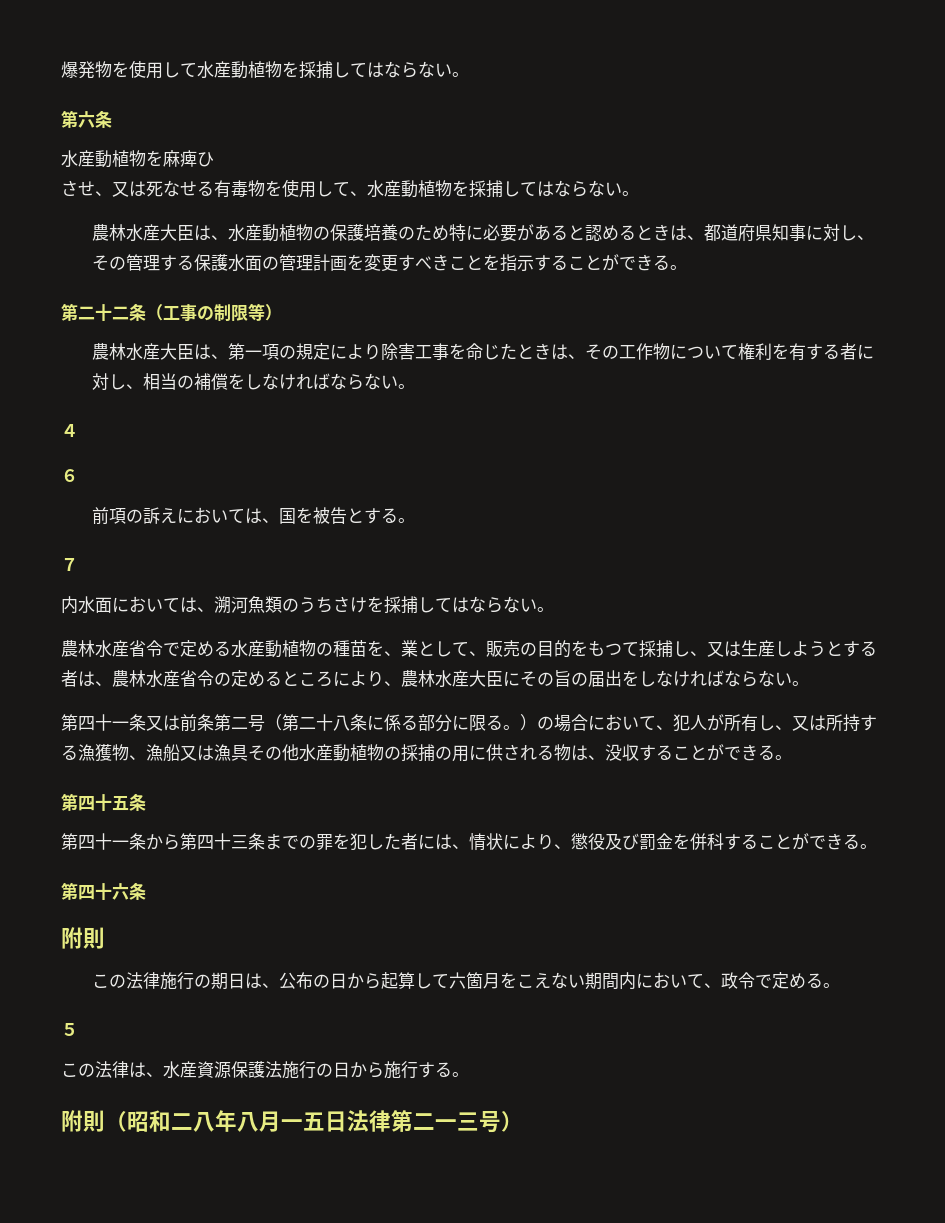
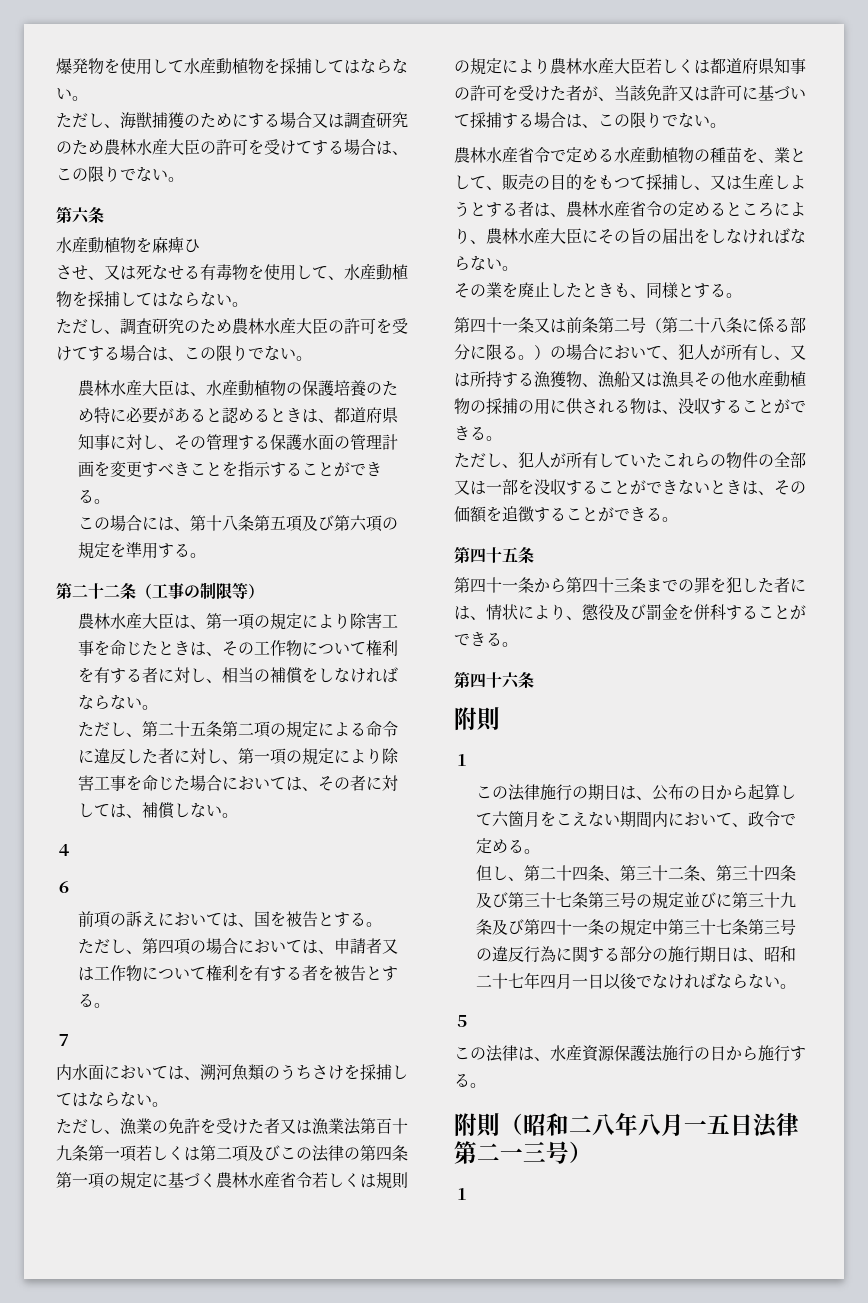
+ ただし、海獣捕獲のためにする場合又は調査研究のため農林水産大臣の許可を受けてする場合は、この限りでない。
+ ただし、調査研究のため農林水産大臣の許可を受けてする場合は、この限りでない。
+ この場合には、第十八条第五項及び第六項の規定を準用する。
+ ただし、第二十五条第二項の規定による命令に違反した者に対し、第一項の規定により除害工事を命じた場合においては、その者に対しては、補償しない。
+ ただし、第四項の場合においては、申請者又は工作物について権利を有する者を被告とする。
+ ただし、漁業の免許を受けた者又は漁業法第百十九条第一項若しくは第二項及びこの法律の第四条第一項の規定に基づく農林水産省令若しくは規則の規定により農林水産大臣若しくは都道府県知事の許可を受けた者が、当該免許又は許可に基づいて採捕する場合は、この限りでない。
+ その業を廃止したときも、同様とする。
+ ただし、犯人が所有していたこれらの物件の全部又は一部を没収することができないときは、その価額を追徴することができる。
  第四十六条
  附則
+ １
+ 但し、第二十四条、第三十二条、第三十四条及び第三十七条第三号の規定並びに第三十九条及び第四十一条の規定中第三十七条第三号の違反行為に関する部分の施行期日は、昭和二十七年四月一日以後でなければならない。
  附則（昭和二八年八月一五日法律第二一三号）
+ １

